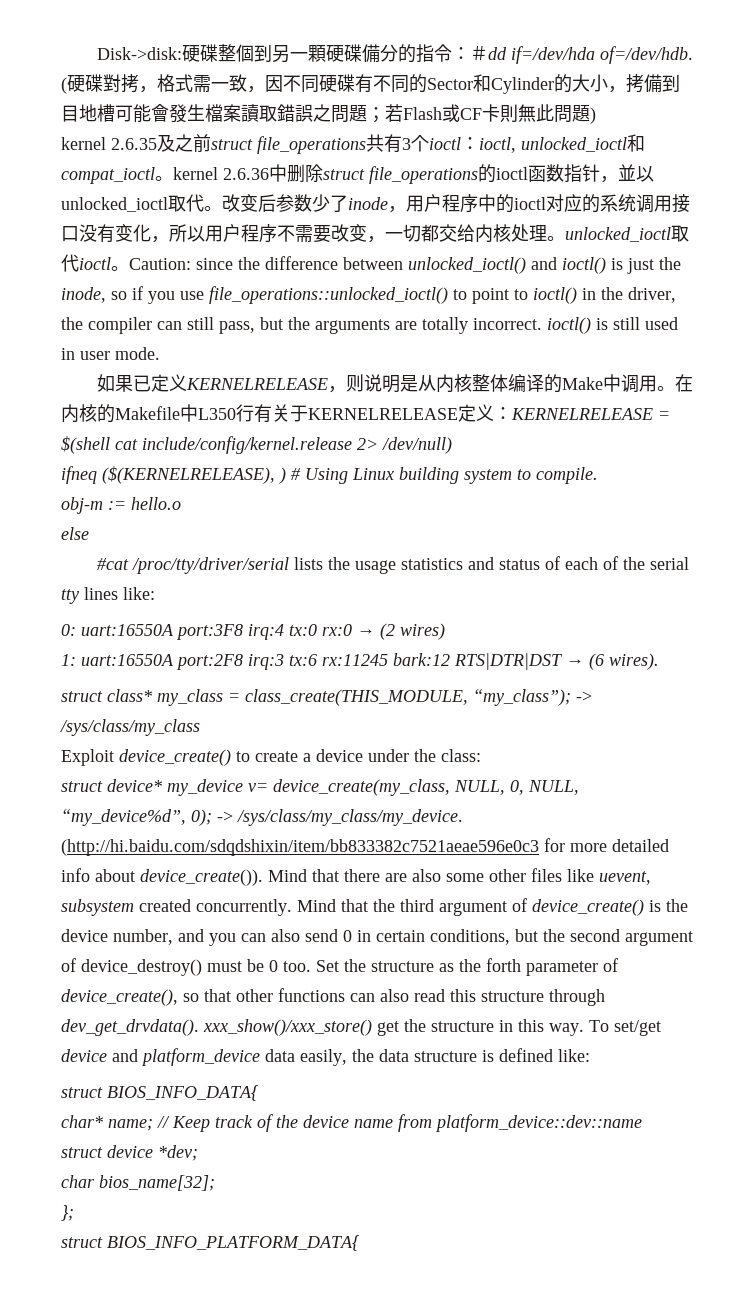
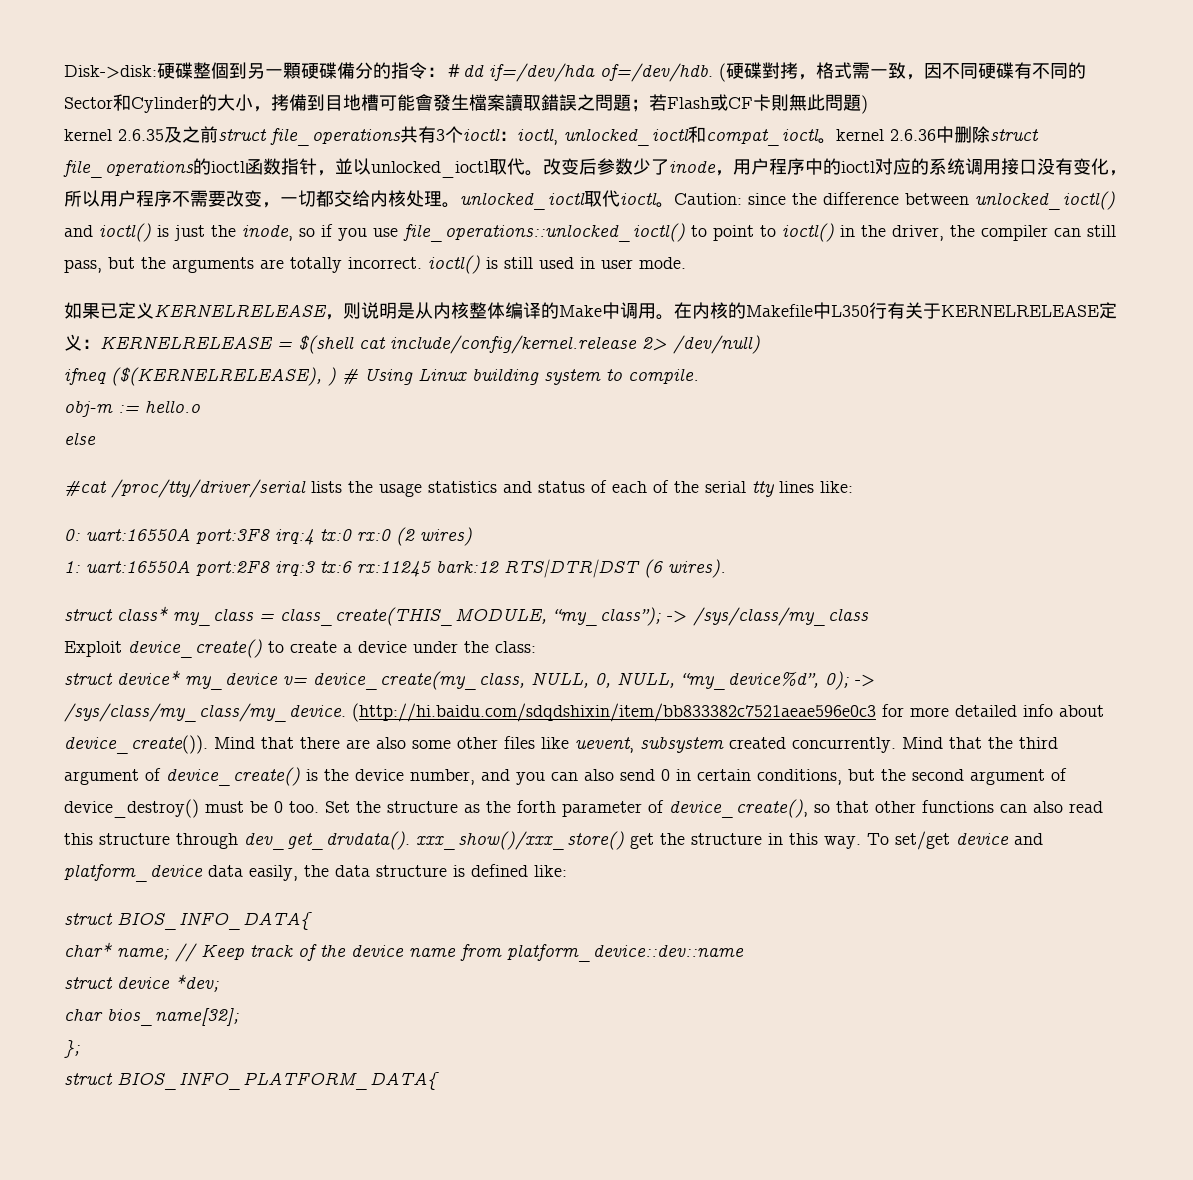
- 0: uart:16550A port:3F8 irq:4 tx:0 rx:0 → (2 wires)
+ 0: uart:16550A port:3F8 irq:4 tx:0 rx:0 (2 wires)
- 1: uart:16550A port:2F8 irq:3 tx:6 rx:11245 bark:12 RTS|DTR|DST → (6 wires).
+ 1: uart:16550A port:2F8 irq:3 tx:6 rx:11245 bark:12 RTS|DTR|DST (6 wires).

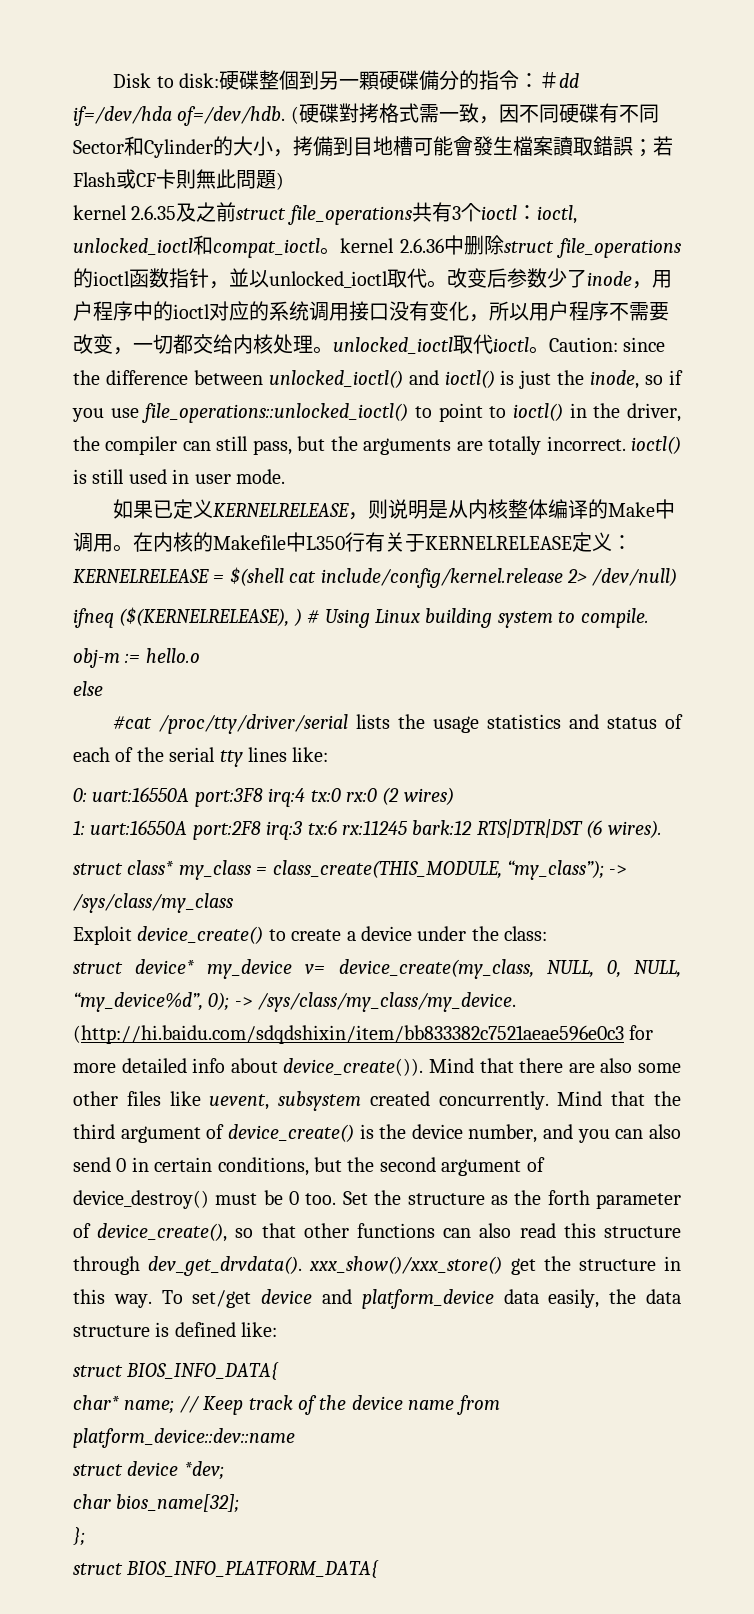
- Disk->disk:硬碟整個到另一顆硬碟備分的指令：＃dd if=/dev/hda of=/dev/hdb.
+ Disk to disk:硬碟整個到另一顆硬碟備分的指令：＃dd if=/dev/hda of=/dev/hdb.
- (硬碟對拷，格式需一致，因不同硬碟有不同的Sector和Cylinder的大小，拷備到目地槽可能會發生檔案讀取錯誤之問題；若Flash或CF卡則無此問題)
+ (硬碟對拷格式需一致，因不同硬碟有不同Sector和Cylinder的大小，拷備到目地槽可能會發生檔案讀取錯誤；若Flash或CF卡則無此問題)

